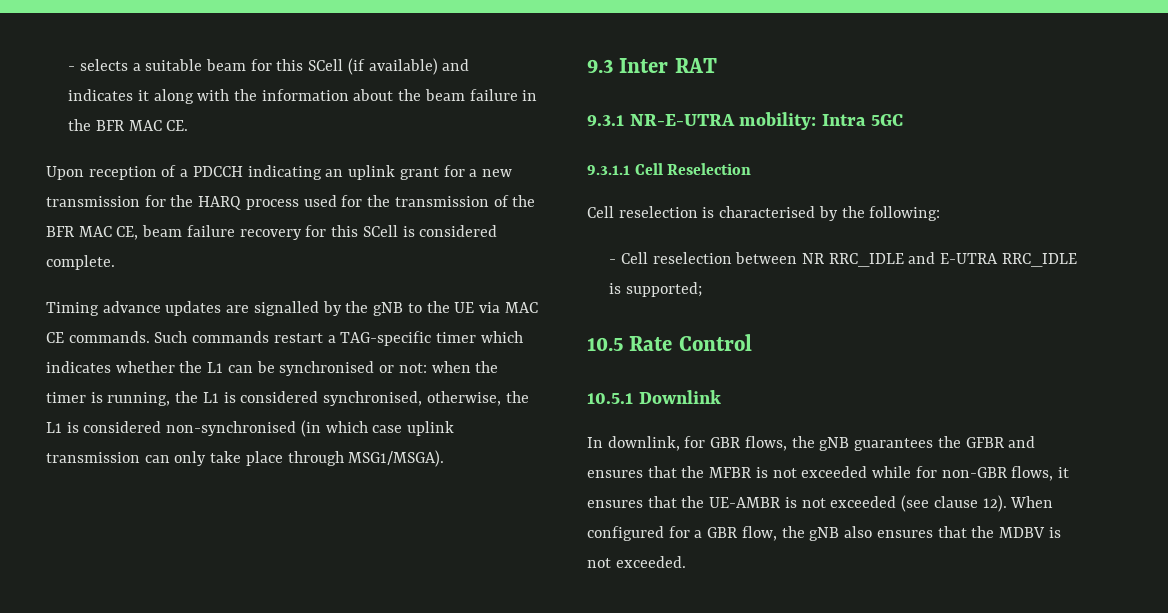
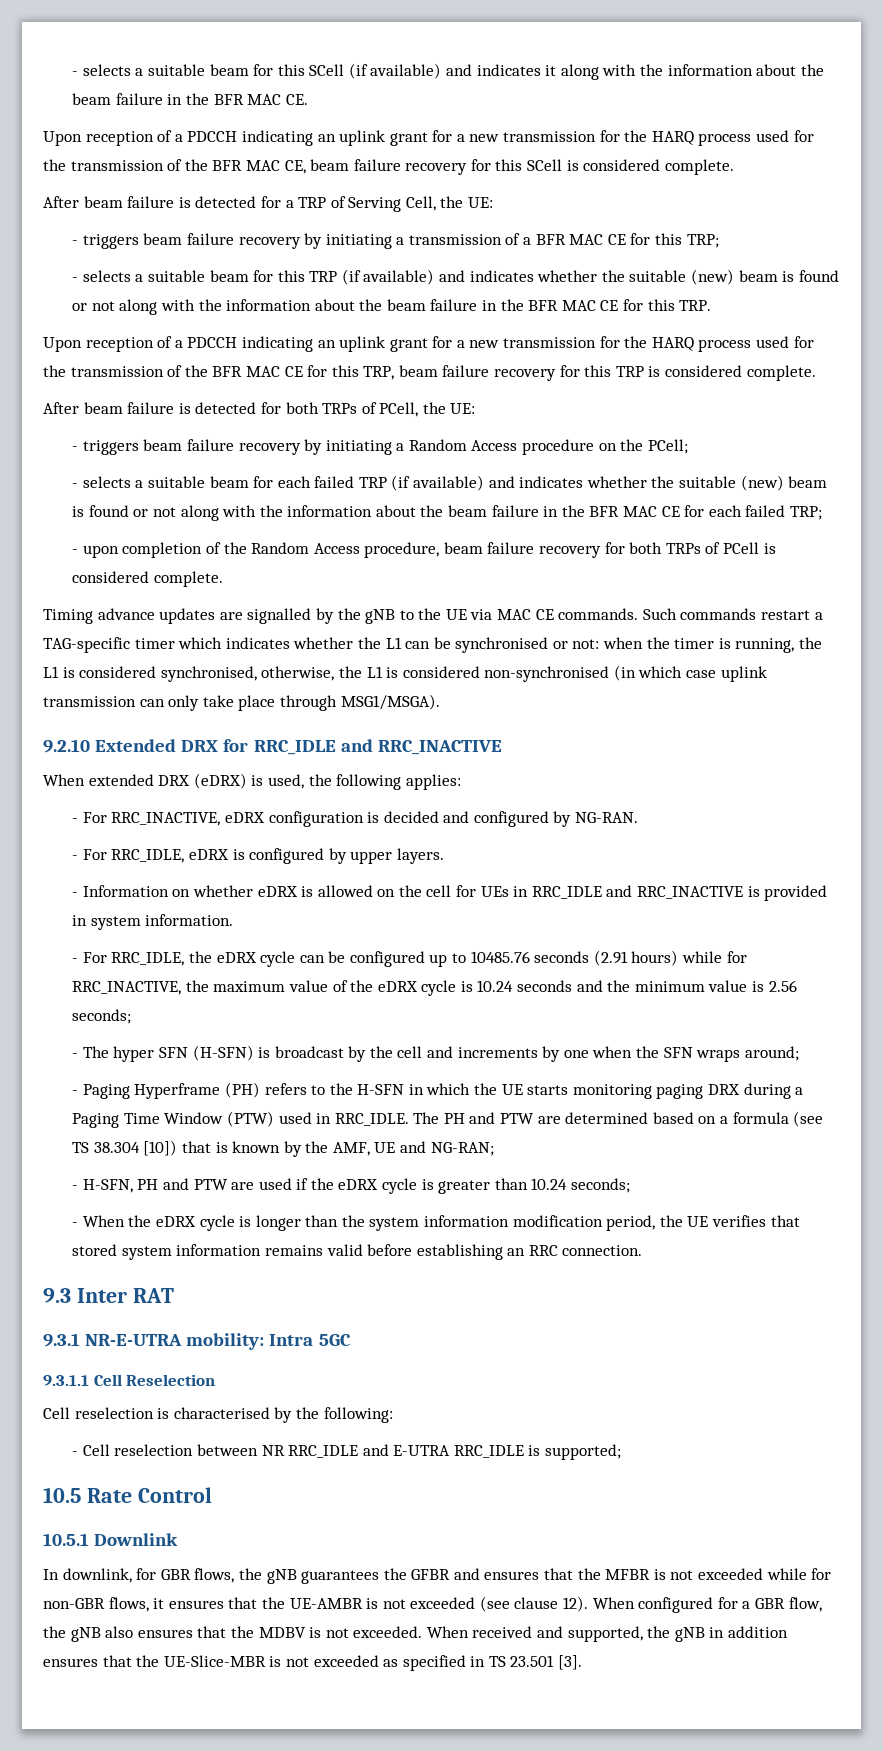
+ After beam failure is detected for a TRP of Serving Cell, the UE:
+ - triggers beam failure recovery by initiating a transmission of a BFR MAC CE for this TRP;
+ - selects a suitable beam for this TRP (if available) and indicates whether the suitable (new) beam is found or not along with the information about the beam failure in the BFR MAC CE for this TRP.
+ Upon reception of a PDCCH indicating an uplink grant for a new transmission for the HARQ process used for the transmission of the BFR MAC CE for this TRP, beam failure recovery for this TRP is considered complete.
+ After beam failure is detected for both TRPs of PCell, the UE:
+ - triggers beam failure recovery by initiating a Random Access procedure on the PCell;
+ - selects a suitable beam for each failed TRP (if available) and indicates whether the suitable (new) beam is found or not along with the information about the beam failure in the BFR MAC CE for each failed TRP;
+ - upon completion of the Random Access procedure, beam failure recovery for both TRPs of PCell is considered complete.
+ 9.2.10 Extended DRX for RRC_IDLE and RRC_INACTIVE
+ When extended DRX (eDRX) is used, the following applies:
+ - For RRC_INACTIVE, eDRX configuration is decided and configured by NG-RAN.
+ - For RRC_IDLE, eDRX is configured by upper layers.
+ - Information on whether eDRX is allowed on the cell for UEs in RRC_IDLE and RRC_INACTIVE is provided in system information.
+ - For RRC_IDLE, the eDRX cycle can be configured up to 10485.76 seconds (2.91 hours) while for RRC_INACTIVE, the maximum value of the eDRX cycle is 10.24 seconds and the minimum value is 2.56 seconds;
+ - The hyper SFN (H-SFN) is broadcast by the cell and increments by one when the SFN wraps around;
+ - Paging Hyperframe (PH) refers to the H-SFN in which the UE starts monitoring paging DRX during a Paging Time Window (PTW) used in RRC_IDLE. The PH and PTW are determined based on a formula (see TS 38.304 [10]) that is known by the AMF, UE and NG-RAN;
+ - H-SFN, PH and PTW are used if the eDRX cycle is greater than 10.24 seconds;
+ - When the eDRX cycle is longer than the system information modification period, the UE verifies that stored system information remains valid before establishing an RRC connection.
+ When received and supported, the gNB in addition ensures that the UE-Slice-MBR is not exceeded as specified in TS 23.501 [3].

